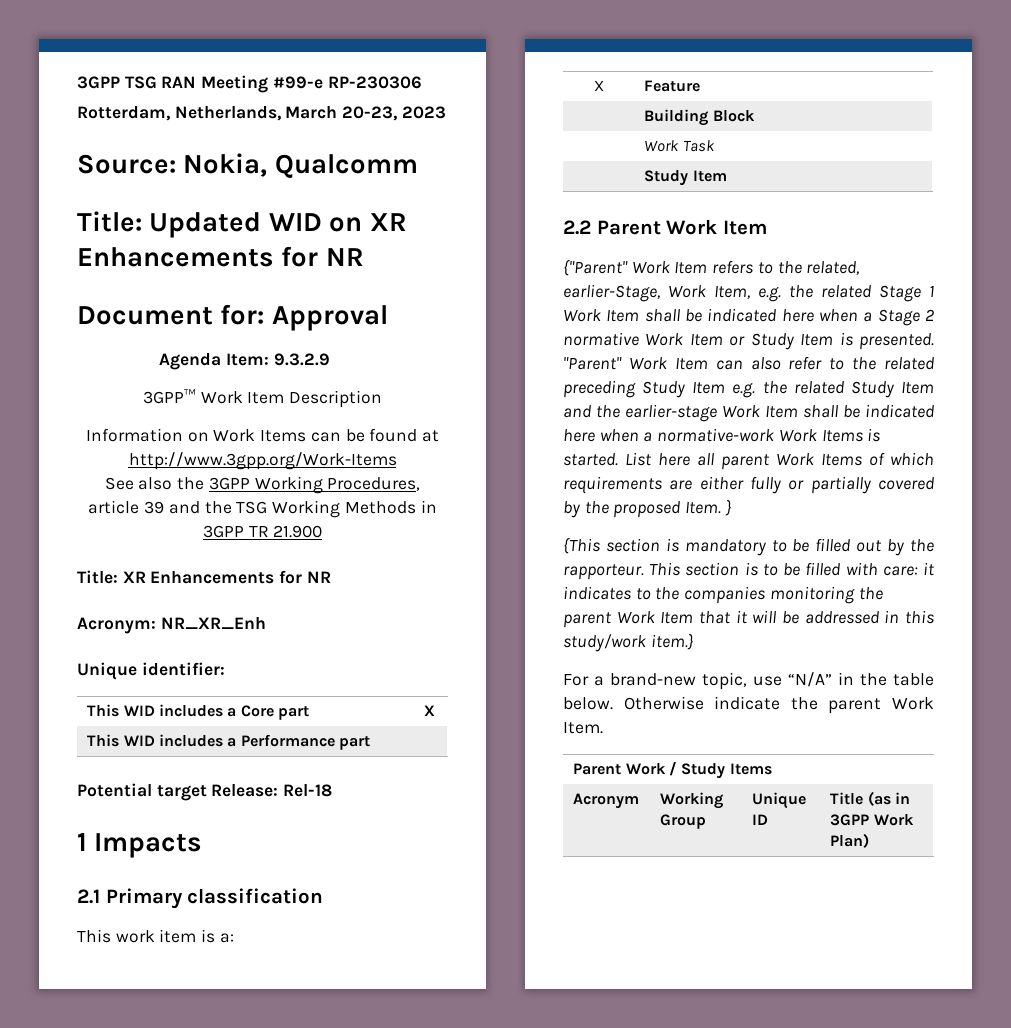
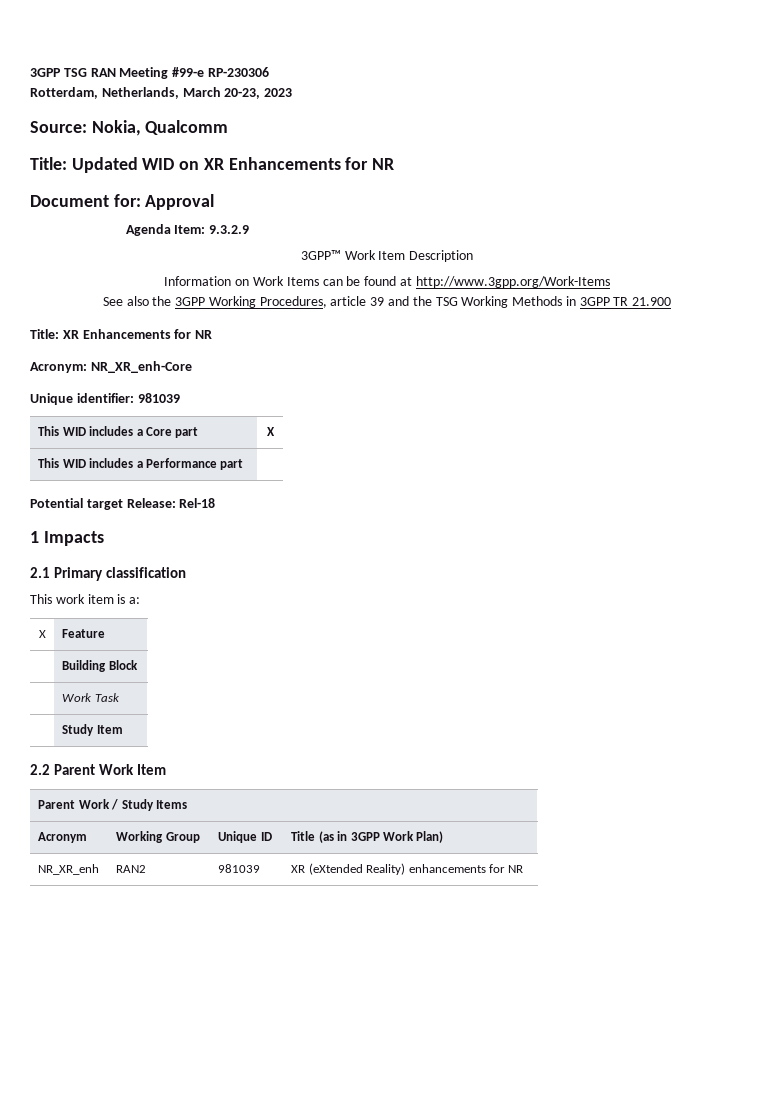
- Acronym: NR_XR_Enh
+ Acronym: NR_XR_enh-Core
- Unique identifier:
+ Unique identifier: 981039
- {"Parent" Work Item refers to the related, earlier-Stage, Work Item, e.g. the related Stage 1 Work Item shall be indicated here when a Stage 2 normative Work Item or Study Item is presented. "Parent" Work Item can also refer to the related preceding Study Item e.g. the related Study Item and the earlier-stage Work Item shall be indicated here when a normative-work Work Items is started. List here all parent Work Items of which requirements are either fully or partially covered by the proposed Item. }
- {This section is mandatory to be filled out by the rapporteur. This section is to be filled with care: it indicates to the companies monitoring the parent Work Item that it will be addressed in this study/work item.}
- For a brand-new topic, use “N/A” in the table below. Otherwise indicate the parent Work Item.
+ NR_XR_enh | RAN2 | 981039 | XR (eXtended Reality) enhancements for NR

